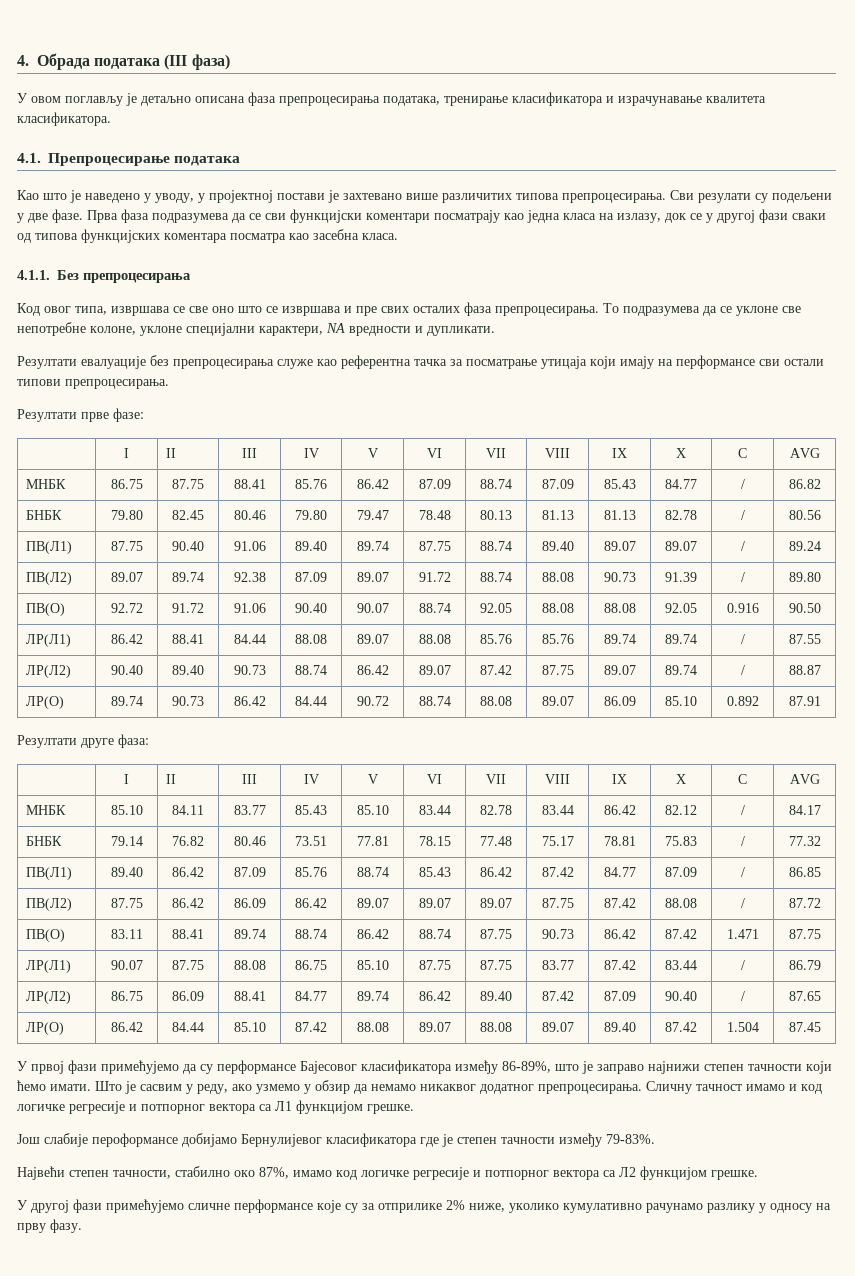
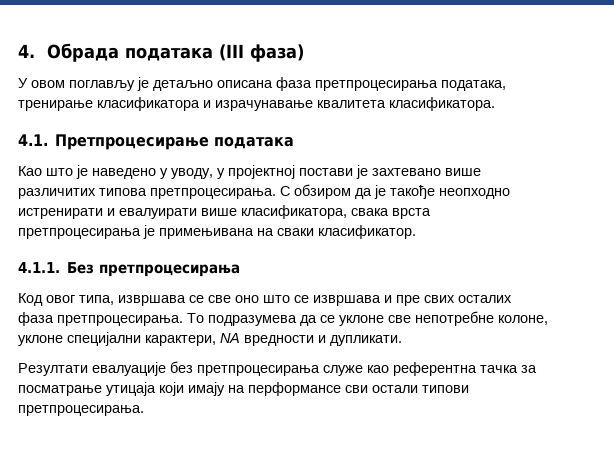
- У овом поглављу је детаљно описана фаза препроцесирања података, тренирање класификатора и израчунавање квалитета класификатора.
+ У овом поглављу је детаљно описана фаза претпроцесирања података, тренирање класификатора и израчунавање квалитета класификатора.
- 4.1. Препроцесирање података
+ 4.1. Претпроцесирање података
- Као што је наведено у уводу, у пројектној постави је захтевано више различитих типова препроцесирања. Сви резулати су подељени у две фазе. Прва фаза подразумева да се сви функцијски коментари посматрају као једна класа на излазу, док се у другој фази сваки од типова функцијских коментара посматра као засебна класа.
+ Као што је наведено у уводу, у пројектној постави је захтевано више различитих типова претпроцесирања. С обзиром да је такође неопходно истренирати и евалуирати више класификатора, свака врста претпроцесирања је примењивана на сваки класификатор.
- 4.1.1. Без препроцесирања
+ 4.1.1. Без претпроцесирања
- Код овог типа, извршава се све оно што се извршава и пре свих осталих фаза препроцесирања.
+ Код овог типа, извршава се све оно што се извршава и пре свих осталих фаза претпроцесирања.
- Резултати евалуације без препроцесирања служе као референтна тачка за посматрање утицаја који имају нa перфoрмансе сви остали типови препроцесирања.
- Резултати прве фазе:
- | I | II | III | IV | V | VI | VII | VIII | IX | X | C | AVG
- МНБК | 86.75 | 87.75 | 88.41 | 85.76 | 86.42 | 87.09 | 88.74 | 87.09 | 85.43 | 84.77 | / | 86.82
- БНБК | 79.80 | 82.45 | 80.46 | 79.80 | 79.47 | 78.48 | 80.13 | 81.13 | 81.13 | 82.78 | / | 80.56
- ПВ(Л1) | 87.75 | 90.40 | 91.06 | 89.40 | 89.74 | 87.75 | 88.74 | 89.40 | 89.07 | 89.07 | / | 89.24
- ПВ(Л2) | 89.07 | 89.74 | 92.38 | 87.09 | 89.07 | 91.72 | 88.74 | 88.08 | 90.73 | 91.39 | / | 89.80
- ПВ(О) | 92.72 | 91.72 | 91.06 | 90.40 | 90.07 | 88.74 | 92.05 | 88.08 | 88.08 | 92.05 | 0.916 | 90.50
- ЛР(Л1) | 86.42 | 88.41 | 84.44 | 88.08 | 89.07 | 88.08 | 85.76 | 85.76 | 89.74 | 89.74 | / | 87.55
- ЛР(Л2) | 90.40 | 89.40 | 90.73 | 88.74 | 86.42 | 89.07 | 87.42 | 87.75 | 89.07 | 89.74 | / | 88.87
- ЛР(О) | 89.74 | 90.73 | 86.42 | 84.44 | 90.72 | 88.74 | 88.08 | 89.07 | 86.09 | 85.10 | 0.892 | 87.91
- Резултати друге фаза:
- | I | II | III | IV | V | VI | VII | VIII | IX | X | C | AVG
- МНБК | 85.10 | 84.11 | 83.77 | 85.43 | 85.10 | 83.44 | 82.78 | 83.44 | 86.42 | 82.12 | / | 84.17
- БНБК | 79.14 | 76.82 | 80.46 | 73.51 | 77.81 | 78.15 | 77.48 | 75.17 | 78.81 | 75.83 | / | 77.32
- ПВ(Л1) | 89.40 | 86.42 | 87.09 | 85.76 | 88.74 | 85.43 | 86.42 | 87.42 | 84.77 | 87.09 | / | 86.85
- ПВ(Л2) | 87.75 | 86.42 | 86.09 | 86.42 | 89.07 | 89.07 | 89.07 | 87.75 | 87.42 | 88.08 | / | 87.72
- ПВ(О) | 83.11 | 88.41 | 89.74 | 88.74 | 86.42 | 88.74 | 87.75 | 90.73 | 86.42 | 87.42 | 1.471 | 87.75
- ЛР(Л1) | 90.07 | 87.75 | 88.08 | 86.75 | 85.10 | 87.75 | 87.75 | 83.77 | 87.42 | 83.44 | / | 86.79
- ЛР(Л2) | 86.75 | 86.09 | 88.41 | 84.77 | 89.74 | 86.42 | 89.40 | 87.42 | 87.09 | 90.40 | / | 87.65
- ЛР(О) | 86.42 | 84.44 | 85.10 | 87.42 | 88.08 | 89.07 | 88.08 | 89.07 | 89.40 | 87.42 | 1.504 | 87.45
- У првој фази примећујемо да су перформансе Бајесовог класификатора између 86-89%, што је заправо најнижи степен тачности који ћемо имати. Што је сасвим у реду, ако узмемо у обзир да немамо никаквог додатног препроцесирања. Сличну тачност имамо и код логичке регресије и потпорног вектора са Л1 функцијом грешке.
- Још слабије пероформансе добијамо Бернулијевог класификатора где је степен тачности између 79-83%.
- Највећи степен тачности, стабилно око 87%, имамо код логичке регресије и потпорног вектора са Л2 функцијом грешке.
- У другој фази примећујемо сличне перформансе које су за отприлике 2% ниже, уколико кумулативно рачунамо разлику у односу на прву фазу.
+ Резултати евалуације без претпроцесирања служе као референтна тачка за посматрање утицаја који имају нa перфoрмансе сви остали типови претпроцесирања.

